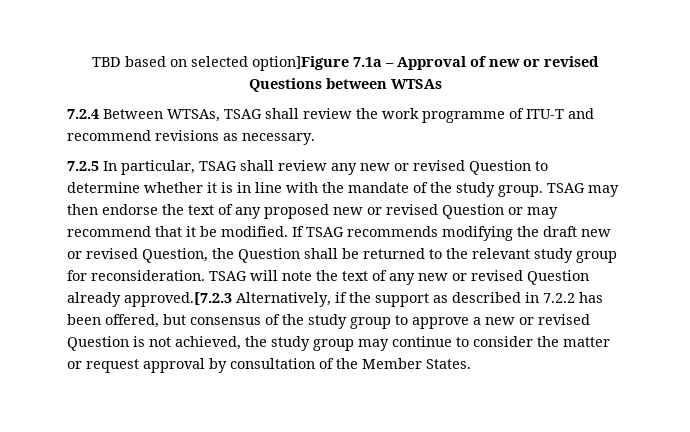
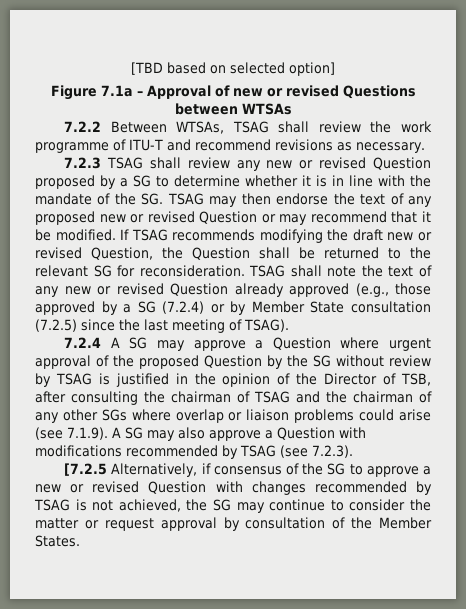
- TBD based on selected option]Figure 7.1a – Approval of new or revised Questions between WTSAs
+ [TBD based on selected option]
+ Figure 7.1a – Approval of new or revised Questions between WTSAs
- 7.2.4 Between WTSAs, TSAG shall review the work programme of ITU-T and recommend revisions as necessary.
+ 7.2.2 Between WTSAs, TSAG shall review the work programme of ITU-T and recommend revisions as necessary.
- 7.2.5 In particular, TSAG shall review any new or revised Question to determine whether it is in line with the mandate of the study group. TSAG may then endorse the text of any proposed new or revised Question or may recommend that it be modified.
+ 7.2.3 TSAG shall review any new or revised Question proposed by a SG to determine whether it is in line with the mandate of the SG. TSAG may then endorse the text of any proposed new or revised Question or may recommend that it be modified.
- If TSAG recommends modifying the draft new or revised Question, the Question shall be returned to the relevant study group for reconsideration.
+ If TSAG recommends modifying the draft new or revised Question, the Question shall be returned to the relevant SG for reconsideration.
- TSAG will note the text of any new or revised Question already approved.[7.2.3 Alternatively, if the support as described in 7.2.2 has been offered, but consensus of the study group to approve a new or revised Question is not achieved, the study group may continue to consider the matter or request approval by consultation of the Member States.
+ TSAG shall note the text of any new or revised Question already approved (e.g., those approved by a SG (7.2.4) or by Member State consultation (7.2.5) since the last meeting of TSAG).
+ 7.2.4 A SG may approve a Question where urgent approval of the proposed Question by the SG without review by TSAG is justified in the opinion of the Director of TSB, after consulting the chairman of TSAG and the chairman of any other SGs where overlap or liaison problems could arise (see 7.1.9). A SG may also approve a Question with modifications recommended by TSAG (see 7.2.3).
+ [7.2.5 Alternatively, if consensus of the SG to approve a new or revised Question with changes recommended by TSAG is not achieved, the SG may continue to consider the matter or request approval by consultation of the Member States.

